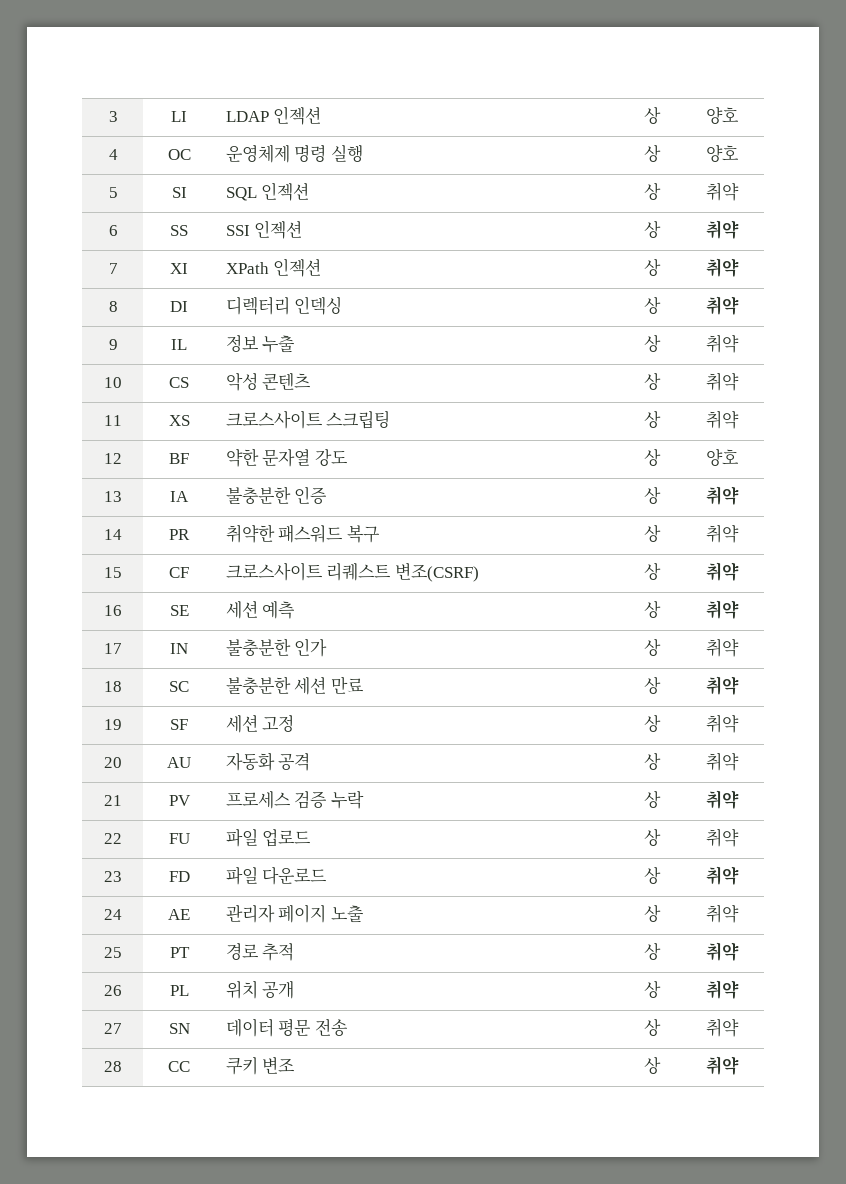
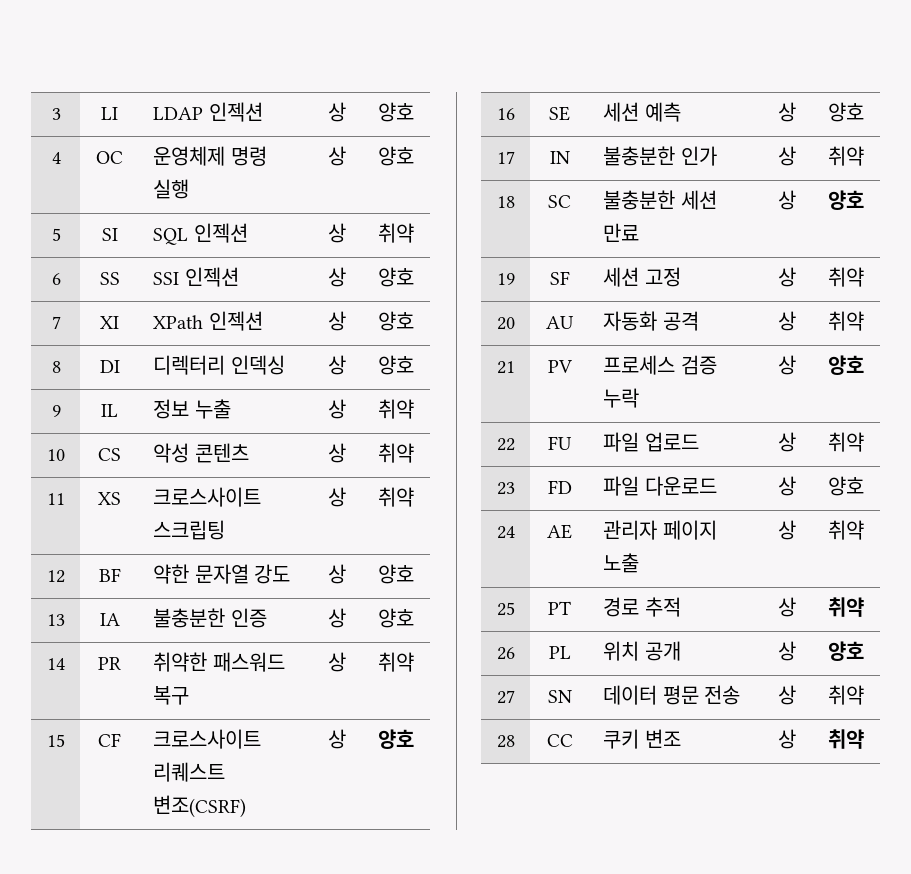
- 6 | SS | SSI 인젝션 | 상 | 취약
+ 6 | SS | SSI 인젝션 | 상 | 양호
- 7 | XI | XPath 인젝션 | 상 | 취약
+ 7 | XI | XPath 인젝션 | 상 | 양호
- 8 | DI | 디렉터리 인덱싱 | 상 | 취약
+ 8 | DI | 디렉터리 인덱싱 | 상 | 양호
- 13 | IA | 불충분한 인증 | 상 | 취약
+ 13 | IA | 불충분한 인증 | 상 | 양호
- 15 | CF | 크로스사이트 리퀘스트 변조(CSRF) | 상 | 취약
+ 15 | CF | 크로스사이트 리퀘스트 변조(CSRF) | 상 | 양호
- 16 | SE | 세션 예측 | 상 | 취약
+ 16 | SE | 세션 예측 | 상 | 양호
- 18 | SC | 불충분한 세션 만료 | 상 | 취약
+ 18 | SC | 불충분한 세션 만료 | 상 | 양호
- 21 | PV | 프로세스 검증 누락 | 상 | 취약
+ 21 | PV | 프로세스 검증 누락 | 상 | 양호
- 23 | FD | 파일 다운로드 | 상 | 취약
+ 23 | FD | 파일 다운로드 | 상 | 양호
- 26 | PL | 위치 공개 | 상 | 취약
+ 26 | PL | 위치 공개 | 상 | 양호

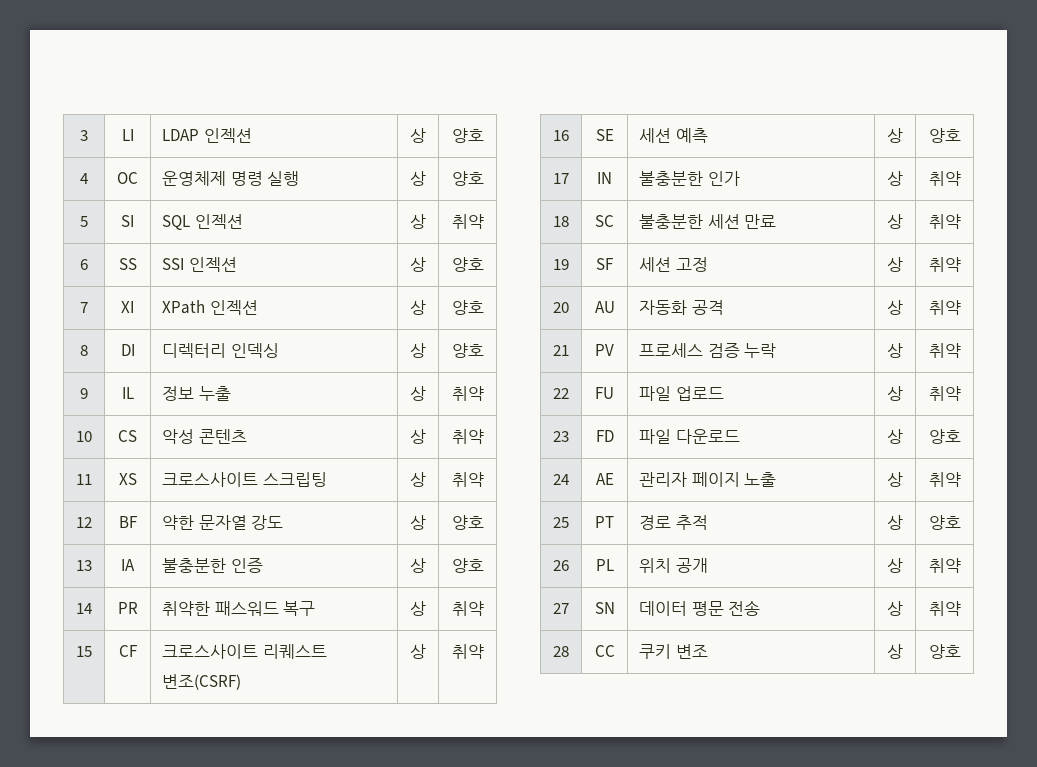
- 15 | CF | 크로스사이트 리퀘스트 변조(CSRF) | 상 | 양호
+ 15 | CF | 크로스사이트 리퀘스트 변조(CSRF) | 상 | 취약
- 18 | SC | 불충분한 세션 만료 | 상 | 양호
+ 18 | SC | 불충분한 세션 만료 | 상 | 취약
- 21 | PV | 프로세스 검증 누락 | 상 | 양호
+ 21 | PV | 프로세스 검증 누락 | 상 | 취약
- 25 | PT | 경로 추적 | 상 | 취약
+ 25 | PT | 경로 추적 | 상 | 양호
- 26 | PL | 위치 공개 | 상 | 양호
+ 26 | PL | 위치 공개 | 상 | 취약
- 28 | CC | 쿠키 변조 | 상 | 취약
+ 28 | CC | 쿠키 변조 | 상 | 양호

